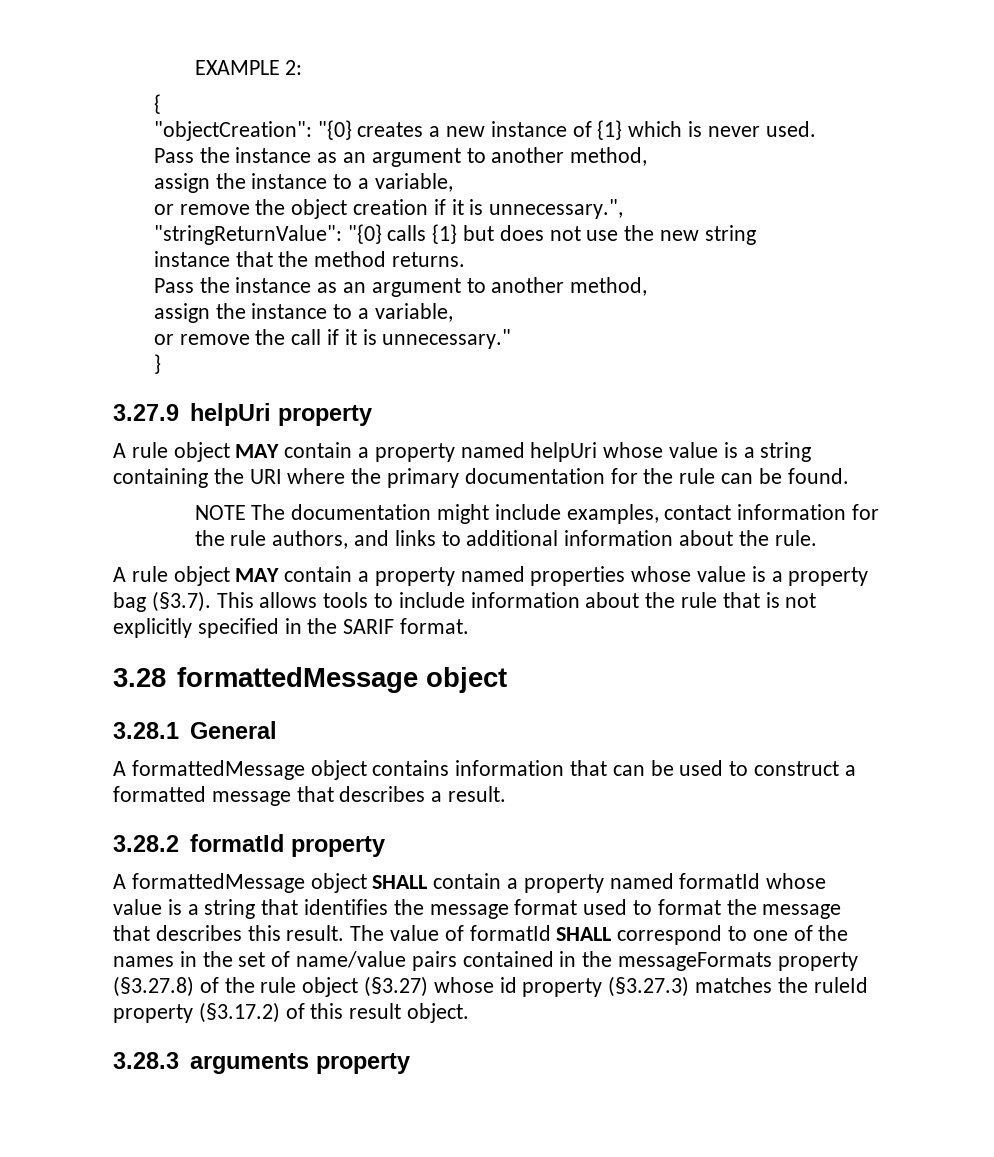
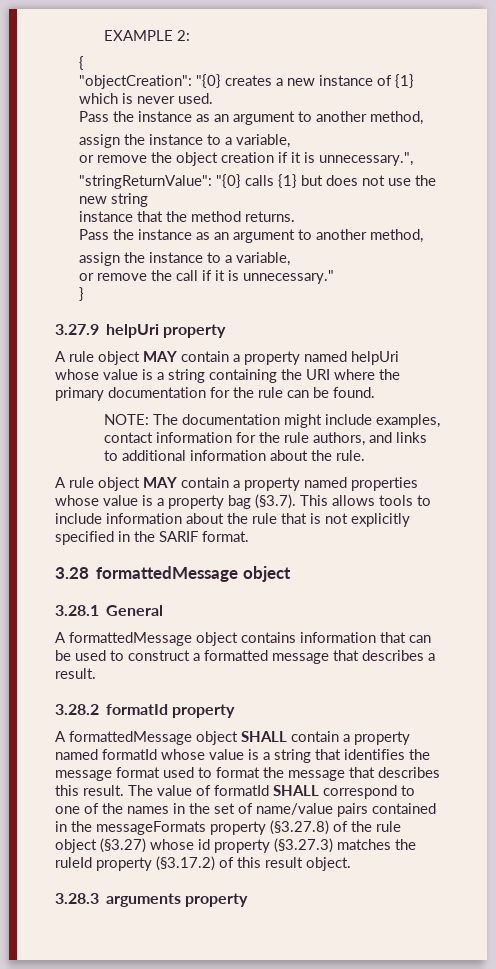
- NOTE The documentation might include examples, contact information for the rule authors, and links to additional information about the rule.
+ NOTE: The documentation might include examples, contact information for the rule authors, and links to additional information about the rule.

